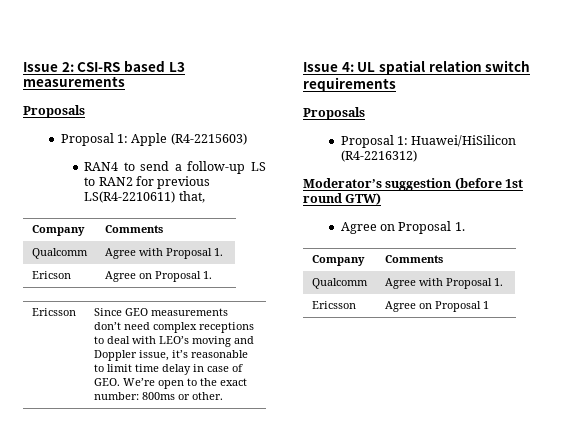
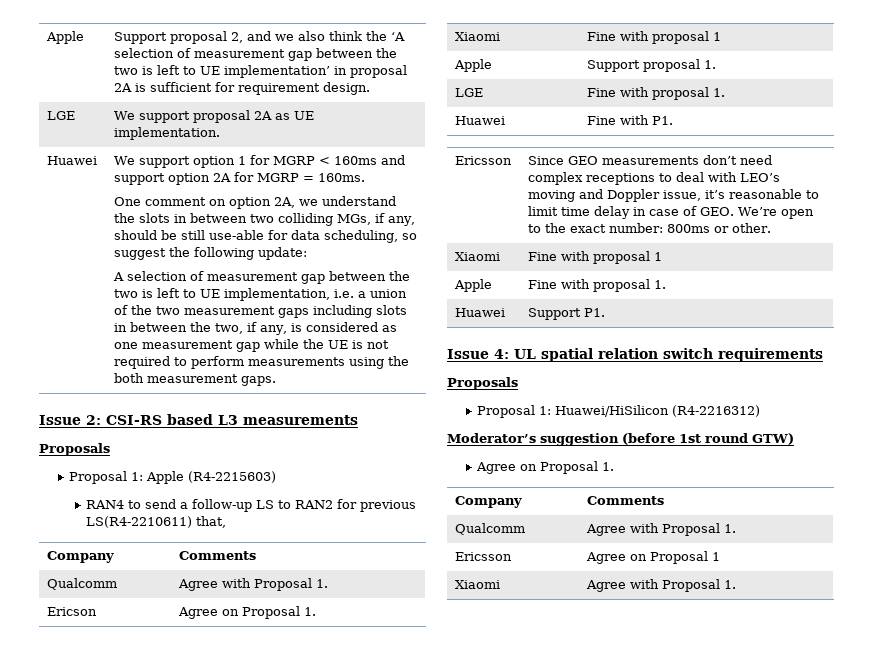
+ Apple | Support proposal 2, and we also think the ‘A selection of measurement gap between the two is left to UE implementation’ in proposal 2A is sufficient for requirement design.
+ LGE | We support proposal 2A as UE implementation.
+ Huawei | We support option 1 for MGRP < 160ms and support option 2A for MGRP = 160ms.
+ One comment on option 2A, we understand the slots in between two colliding MGs, if any, should be still use-able for data scheduling, so suggest the following update:
+ A selection of measurement gap between the two is left to UE implementation, i.e. a union of the two measurement gaps including slots in between the two, if any, is considered as one measurement gap while the UE is not required to perform measurements using the both measurement gaps.
  Ericson | Agree on Proposal 1.
+ Xiaomi | Fine with proposal 1
+ Apple | Support proposal 1.
+ LGE | Fine with proposal 1.
+ Huawei | Fine with P1.
  Ericsson | Since GEO measurements don’t need complex receptions to deal with LEO’s moving and Doppler issue, it’s reasonable to limit time delay in case of GEO. We’re open to the exact number: 800ms or other.
+ Xiaomi | Fine with proposal 1
+ Apple | Fine with proposal 1.
+ Huawei | Support P1.
+ Xiaomi | Agree with Proposal 1.

